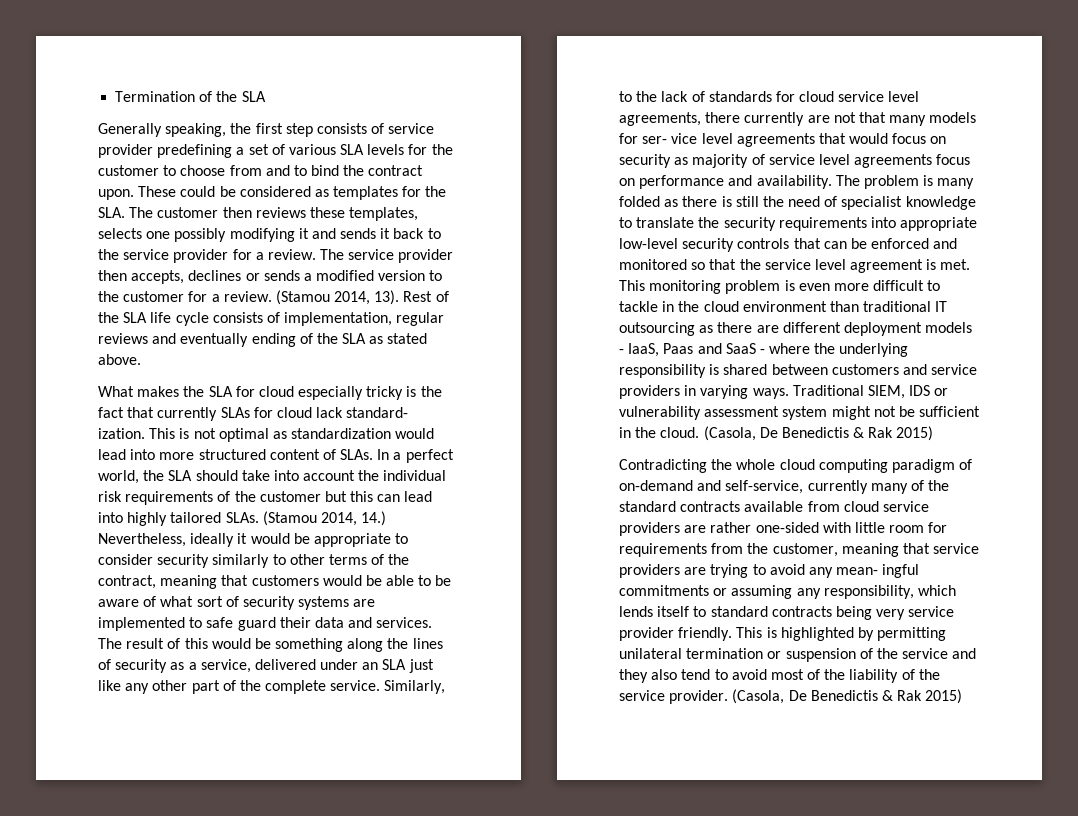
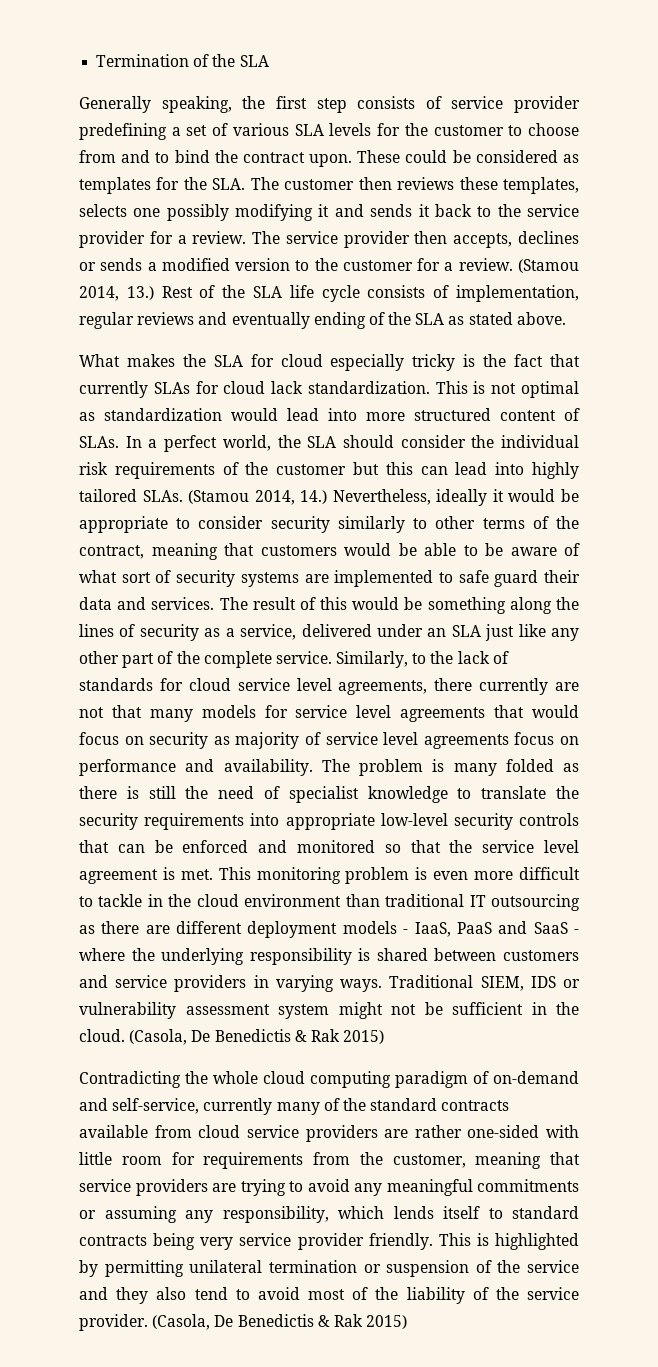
- (Stamou 2014, 13). Rest of the SLA life cycle consists of implementation, regular reviews and eventually ending of the SLA as stated above.
+ (Stamou 2014, 13.) Rest of the SLA life cycle consists of implementation, regular reviews and eventually ending of the SLA as stated above.
- What makes the SLA for cloud especially tricky is the fact that currently SLAs for cloud lack standard- ization.
+ What makes the SLA for cloud especially tricky is the fact that currently SLAs for cloud lack standardization.
- In a perfect world, the SLA should take into account the individual risk requirements of the customer but this can lead into highly tailored SLAs.
+ In a perfect world, the SLA should consider the individual risk requirements of the customer but this can lead into highly tailored SLAs.
- Similarly, to the lack of standards for cloud service level agreements, there currently are not that many models for ser- vice level agreements that would focus on security as majority of service level agreements focus on performance and availability.
+ Similarly, to the lack of standards for cloud service level agreements, there currently are not that many models for service level agreements that would focus on security as majority of service level agreements focus on performance and availability.
- This monitoring problem is even more difficult to tackle in the cloud environment than traditional IT outsourcing as there are different deployment models - IaaS, Paas and SaaS - where the underlying responsibility is shared between customers and service providers in varying ways.
+ This monitoring problem is even more difficult to tackle in the cloud environment than traditional IT outsourcing as there are different deployment models - IaaS, PaaS and SaaS - where the underlying responsibility is shared between customers and service providers in varying ways.
- Contradicting the whole cloud computing paradigm of on-demand and self-service, currently many of the standard contracts available from cloud service providers are rather one-sided with little room for requirements from the customer, meaning that service providers are trying to avoid any mean- ingful commitments or assuming any responsibility, which lends itself to standard contracts being very service provider friendly.
+ Contradicting the whole cloud computing paradigm of on-demand and self-service, currently many of the standard contracts available from cloud service providers are rather one-sided with little room for requirements from the customer, meaning that service providers are trying to avoid any meaningful commitments or assuming any responsibility, which lends itself to standard contracts being very service provider friendly.

